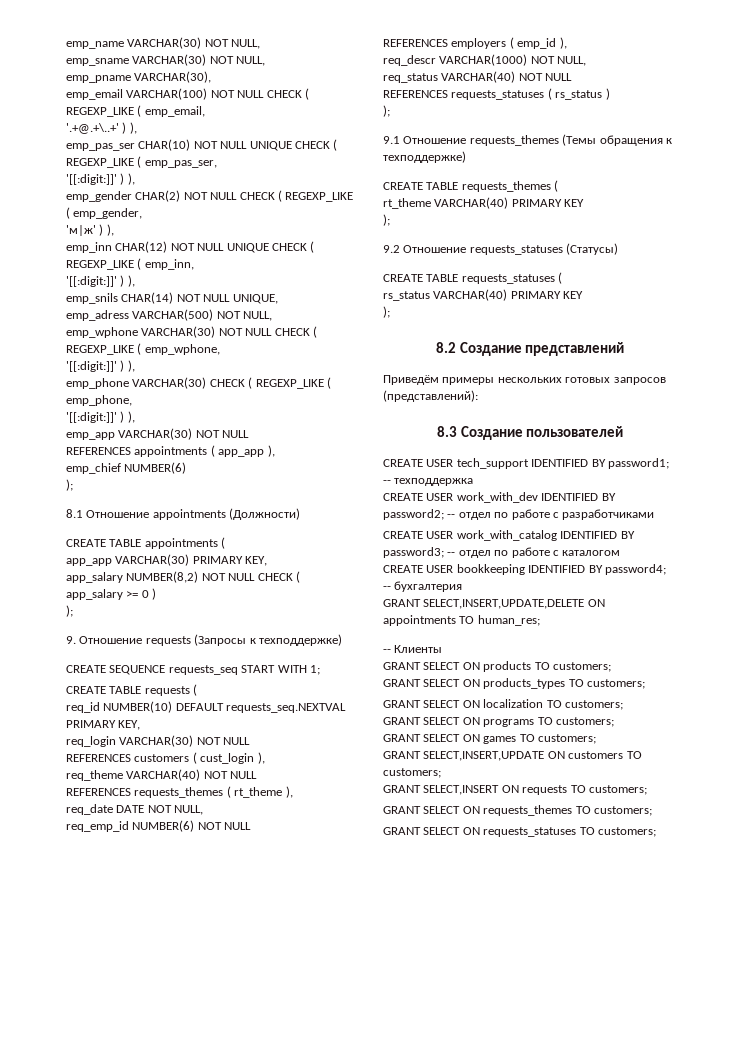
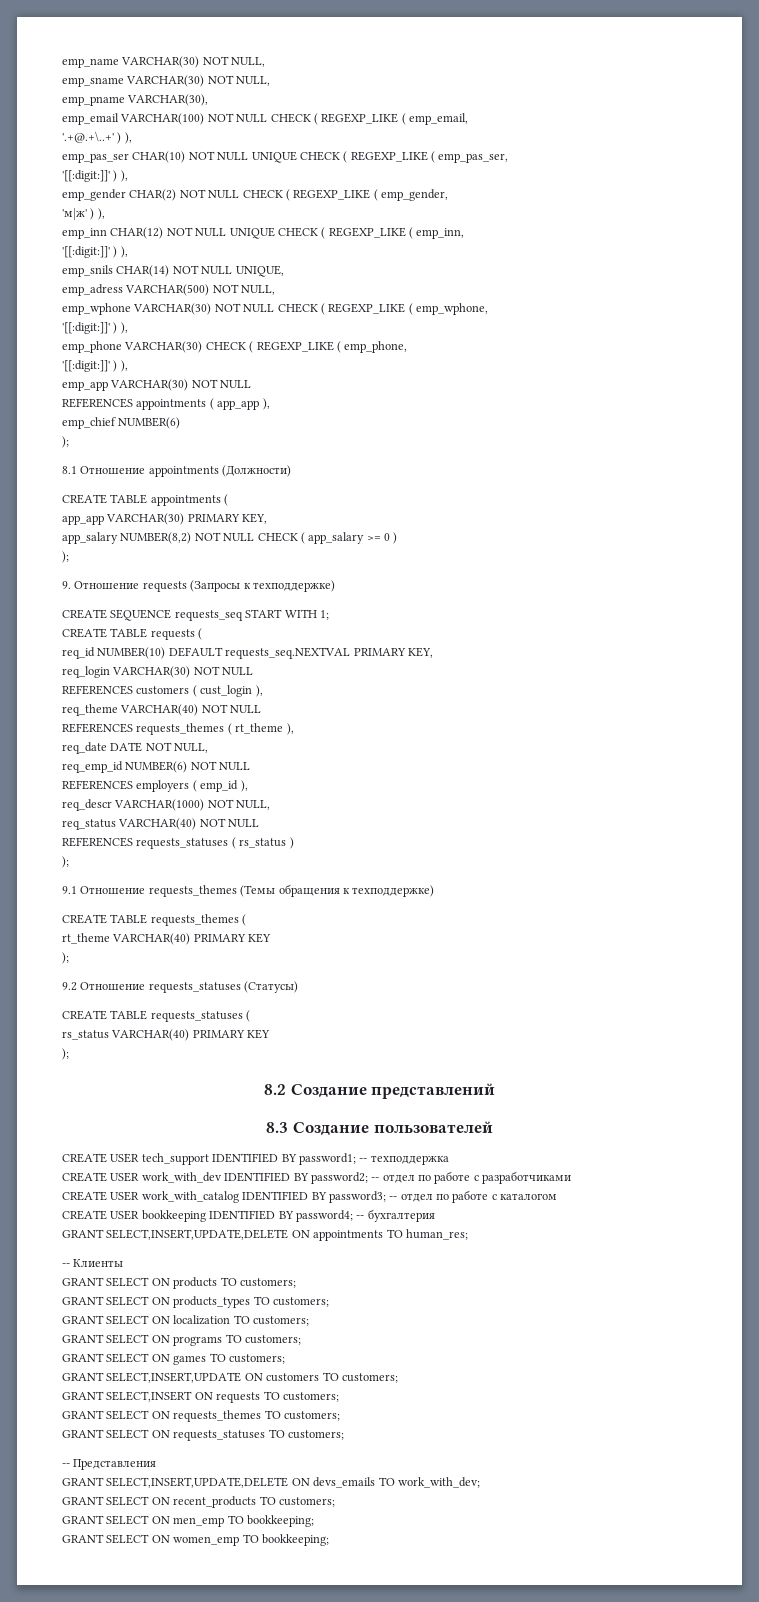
- Приведём примеры нескольких готовых запросов (представлений):
+ -- Представления
+ GRANT SELECT,INSERT,UPDATE,DELETE ON devs_emails TO work_with_dev;
+ GRANT SELECT ON recent_products TO customers;
+ GRANT SELECT ON men_emp TO bookkeeping;
+ GRANT SELECT ON women_emp TO bookkeeping;

